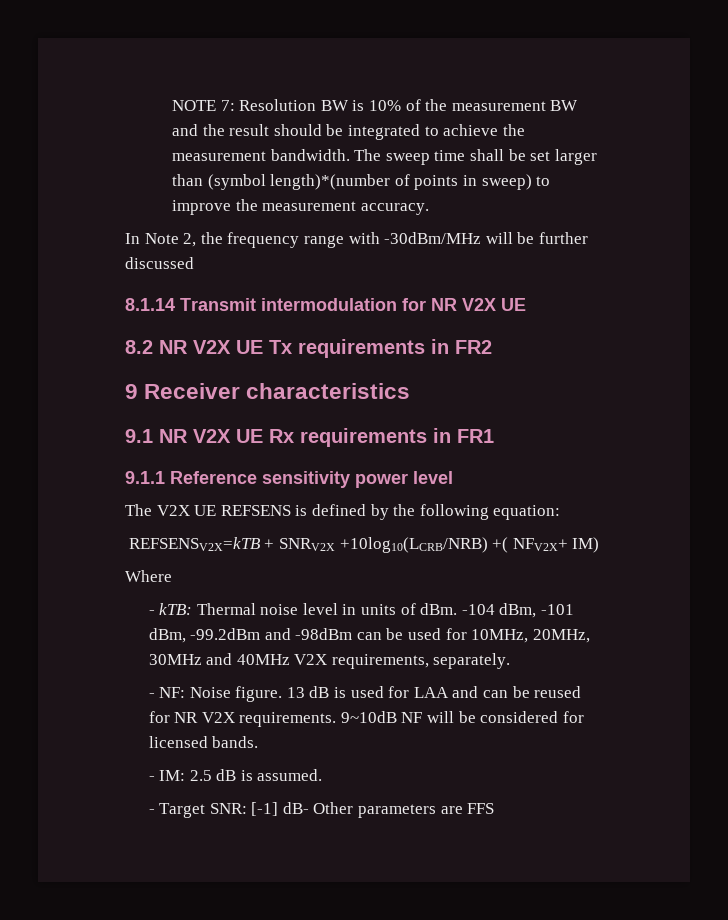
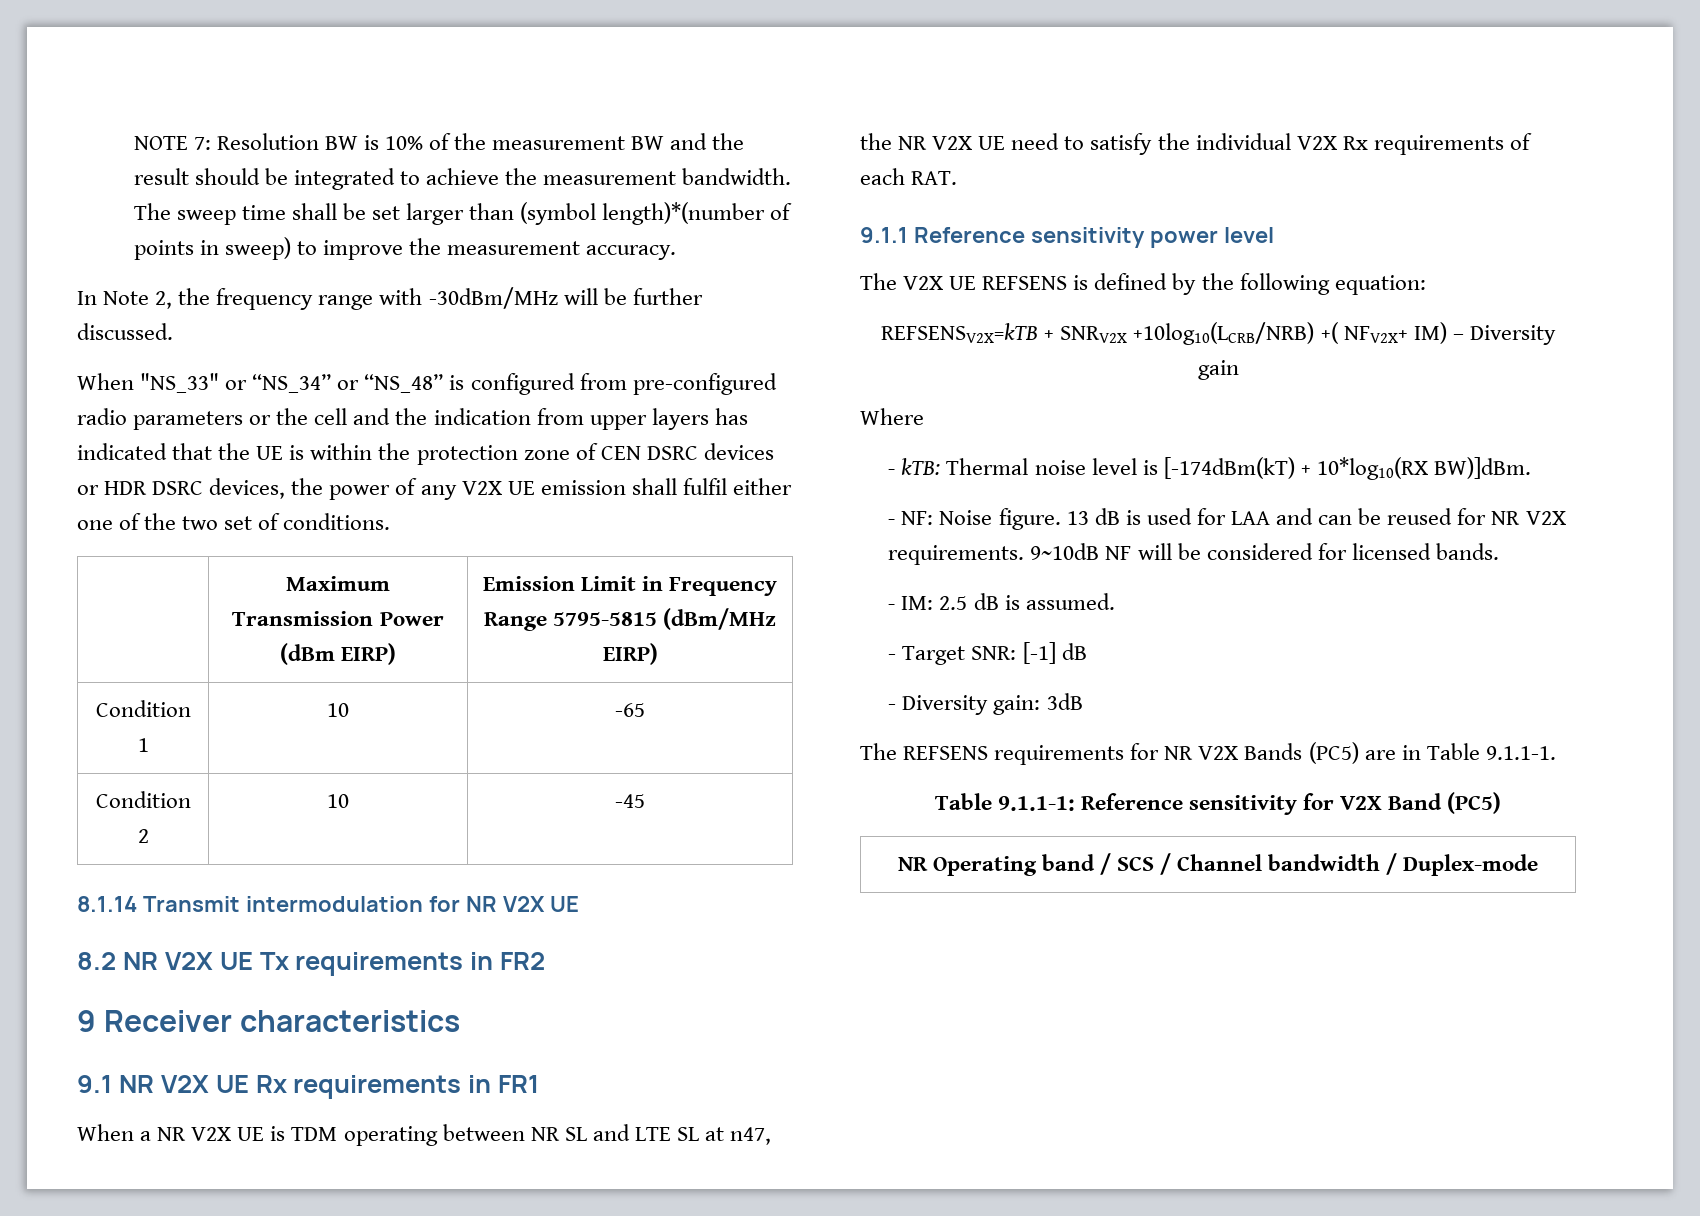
- In Note 2, the frequency range with -30dBm/MHz will be further discussed
+ In Note 2, the frequency range with -30dBm/MHz will be further discussed.
+ When "NS_33" or “NS_34” or “NS_48” is configured from pre-configured radio parameters or the cell and the indication from upper layers has indicated that the UE is within the protection zone of CEN DSRC devices or HDR DSRC devices, the power of any V2X UE emission shall fulfil either one of the two set of conditions.
+ | Maximum Transmission Power (dBm EIRP) | Emission Limit in Frequency Range 5795-5815 (dBm/MHz EIRP)
+ Condition 1 | 10 | -65
+ Condition 2 | 10 | -45
+ When a NR V2X UE is TDM operating between NR SL and LTE SL at n47, the NR V2X UE need to satisfy the individual V2X Rx requirements of each RAT.
- REFSENSV2X=kTB + SNRV2X +10log10(LCRB/NRB) +( NFV2X+ IM)
+ REFSENSV2X=kTB + SNRV2X +10log10(LCRB/NRB) +( NFV2X+ IM) – Diversity gain
- - kTB: Thermal noise level in units of dBm. -104 dBm, -101 dBm, -99.2dBm and -98dBm can be used for 10MHz, 20MHz, 30MHz and 40MHz V2X requirements, separately.
+ - kTB: Thermal noise level is [-174dBm(kT) + 10*log10(RX BW)]dBm.
- - Target SNR: [-1] dB- Other parameters are FFS
+ - Target SNR: [-1] dB
+ - Diversity gain: 3dB
+ The REFSENS requirements for NR V2X Bands (PC5) are in Table 9.1.1-1.
+ Table 9.1.1-1: Reference sensitivity for V2X Band (PC5)
+ NR Operating band / SCS / Channel bandwidth / Duplex-mode

